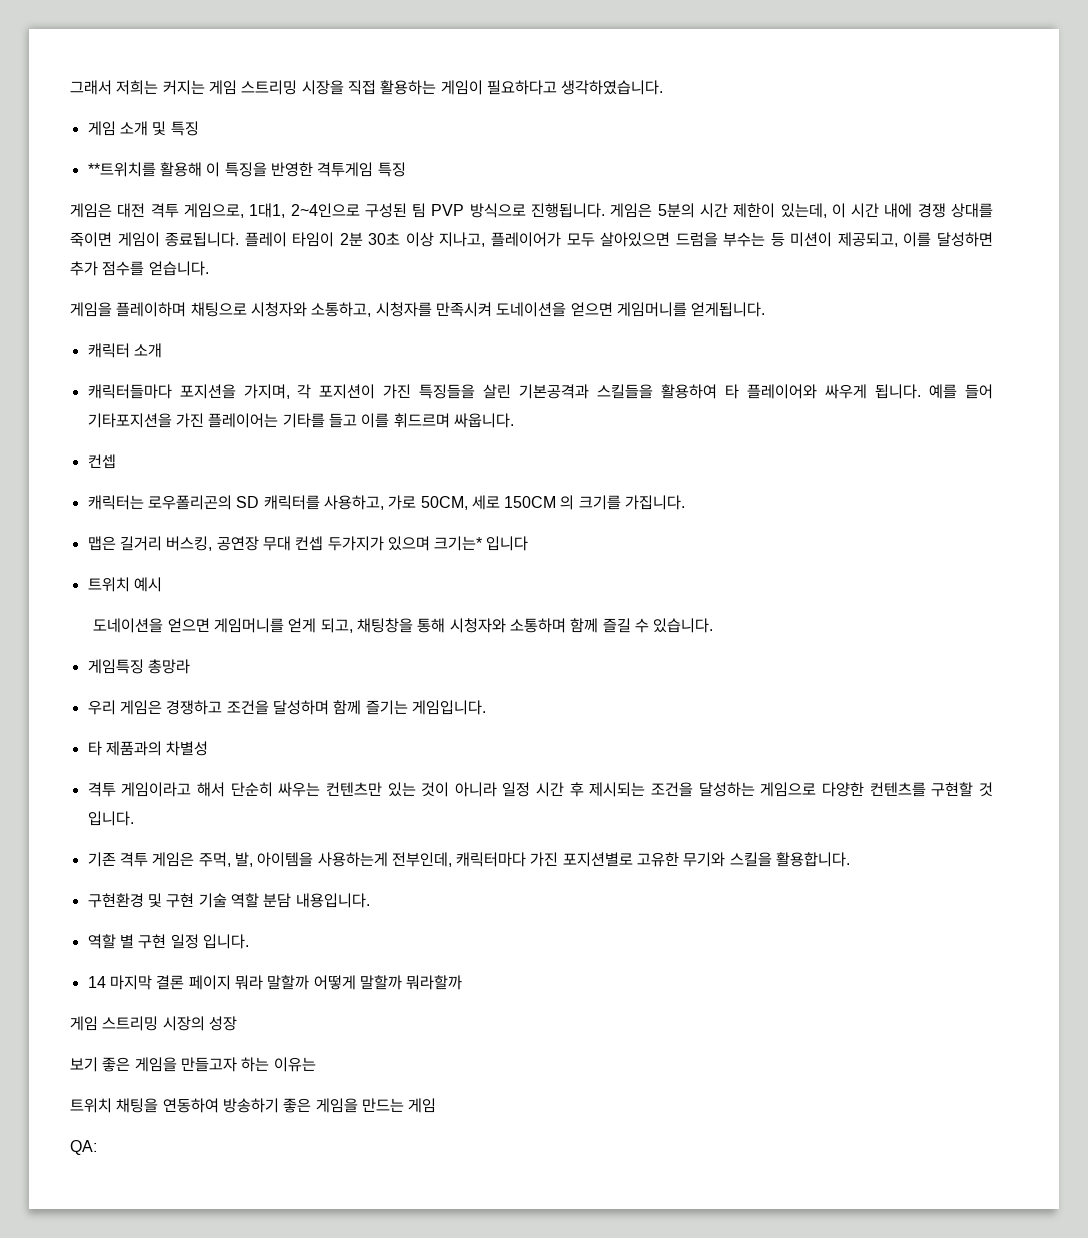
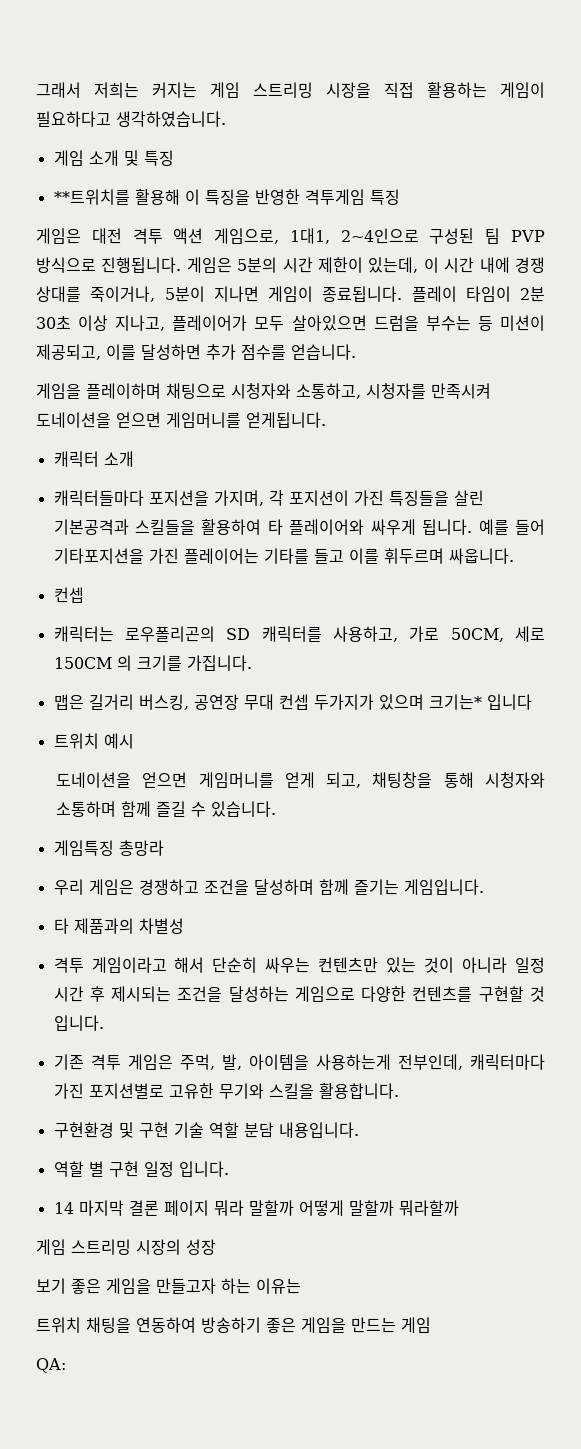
- 게임은 대전 격투 게임으로, 1대1, 2~4인으로 구성된 팀 PVP 방식으로 진행됩니다.
+ 게임은 대전 격투 액션 게임으로, 1대1, 2~4인으로 구성된 팀 PVP 방식으로 진행됩니다.
- 게임은 5분의 시간 제한이 있는데, 이 시간 내에 경쟁 상대를 죽이면 게임이 종료됩니다.
+ 게임은 5분의 시간 제한이 있는데, 이 시간 내에 경쟁 상대를 죽이거나, 5분이 지나면 게임이 종료됩니다.
- 예를 들어 기타포지션을 가진 플레이어는 기타를 들고 이를 휘드르며 싸웁니다.
+ 예를 들어 기타포지션을 가진 플레이어는 기타를 들고 이를 휘두르며 싸웁니다.

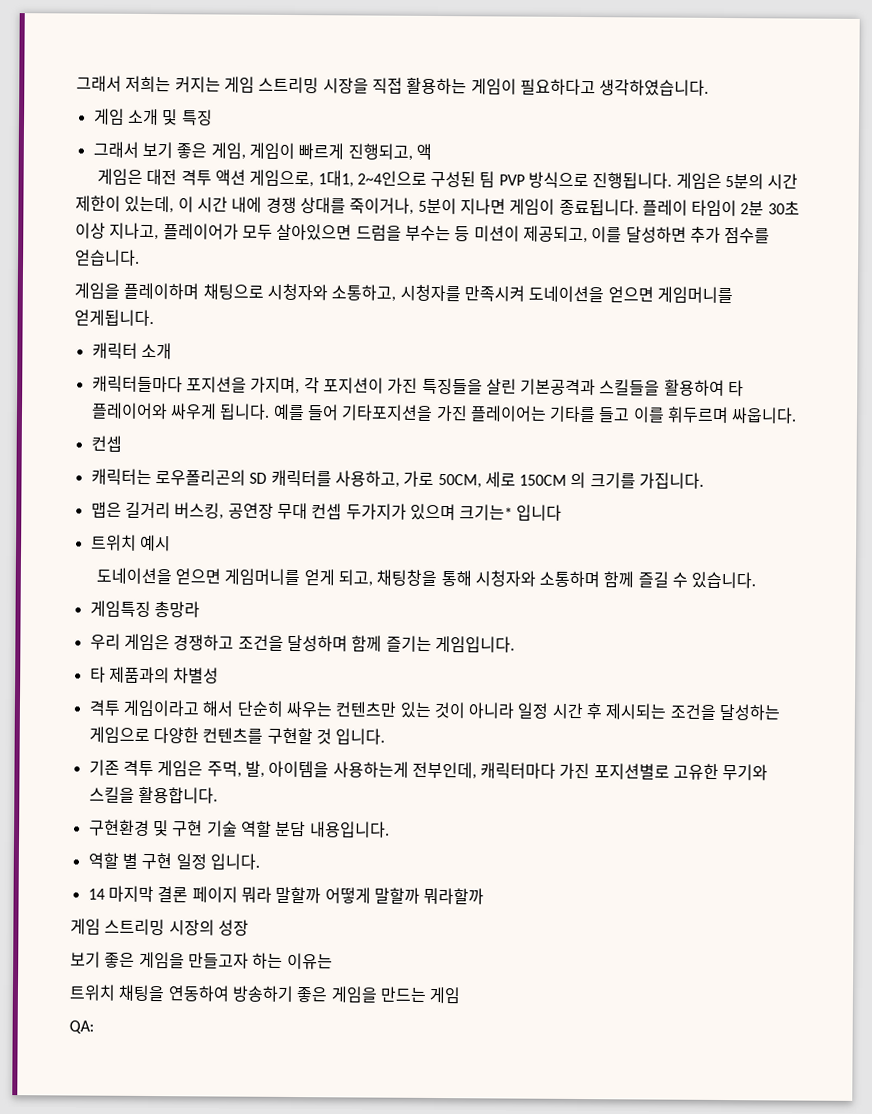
- **트위치를 활용해 이 특징을 반영한 격투게임 특징
+ 그래서 보기 좋은 게임, 게임이 빠르게 진행되고, 액

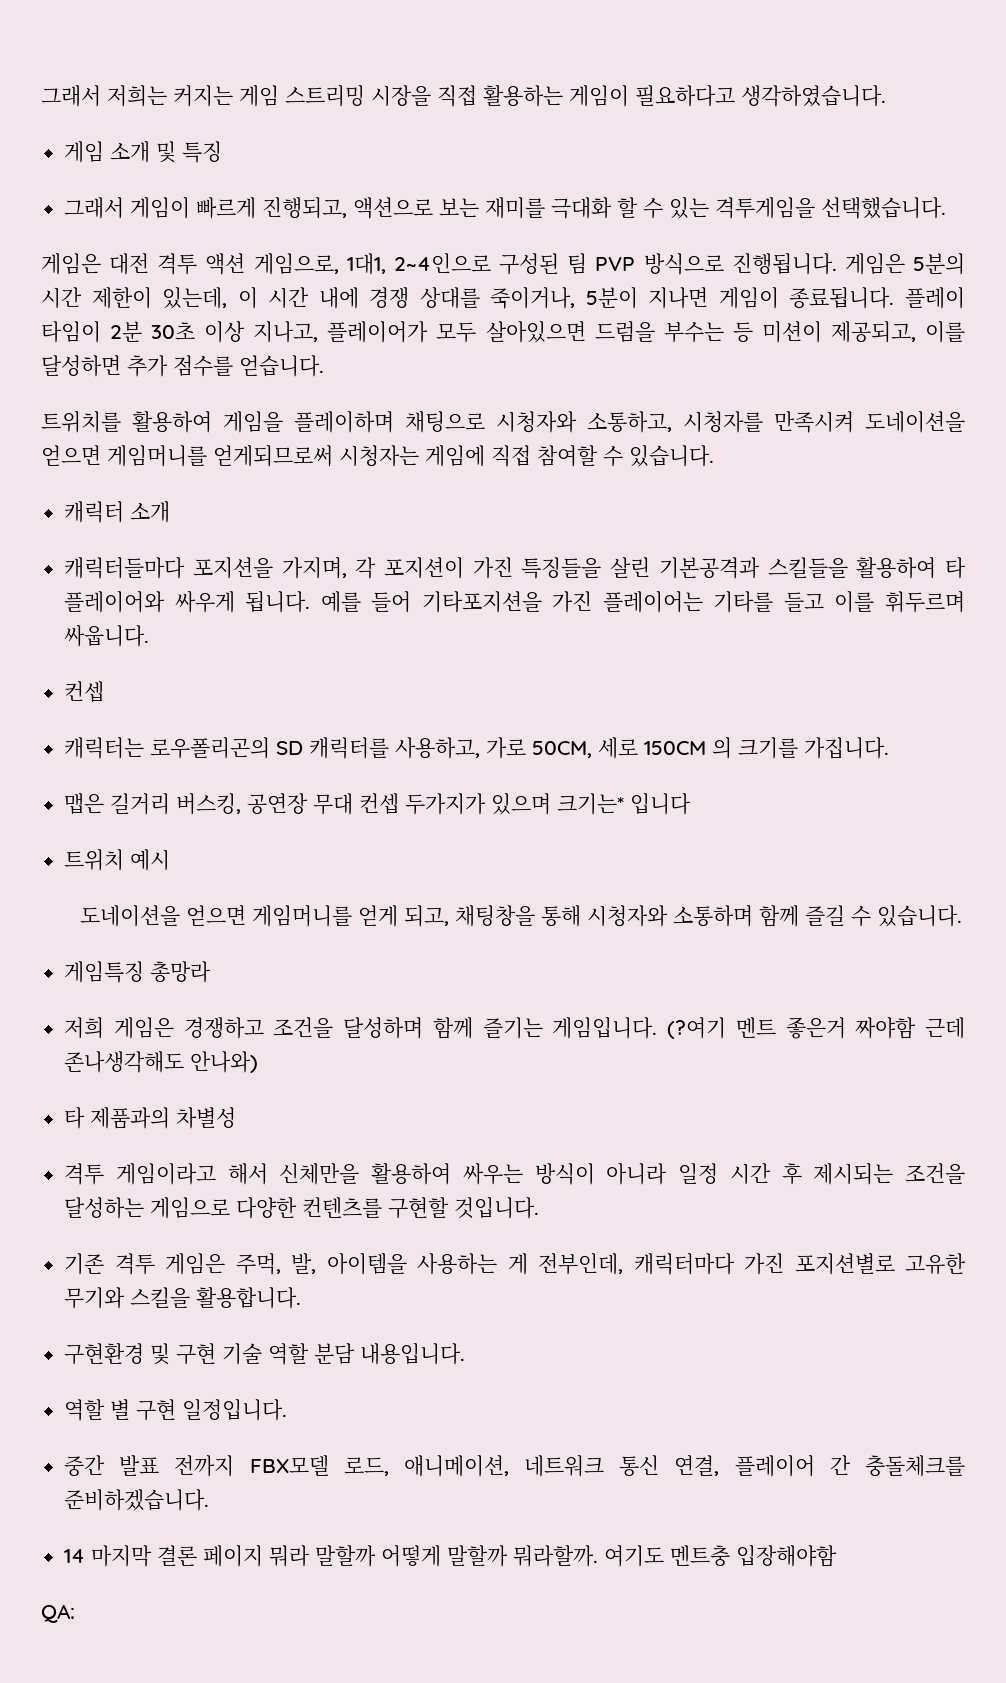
- 그래서 보기 좋은 게임, 게임이 빠르게 진행되고, 액
+ 그래서 게임이 빠르게 진행되고, 액션으로 보는 재미를 극대화 할 수 있는 격투게임을 선택했습니다.
- 게임을 플레이하며 채팅으로 시청자와 소통하고, 시청자를 만족시켜 도네이션을 얻으면 게임머니를 얻게됩니다.
+ 트위치를 활용하여 게임을 플레이하며 채팅으로 시청자와 소통하고, 시청자를 만족시켜 도네이션을 얻으면 게임머니를 얻게되므로써 시청자는 게임에 직접 참여할 수 있습니다.
- 우리 게임은 경쟁하고 조건을 달성하며 함께 즐기는 게임입니다.
+ 저희 게임은 경쟁하고 조건을 달성하며 함께 즐기는 게임입니다. (?여기 멘트 좋은거 짜야함 근데 존나생각해도 안나와)
- 격투 게임이라고 해서 단순히 싸우는 컨텐츠만 있는 것이 아니라 일정 시간 후 제시되는 조건을 달성하는 게임으로 다양한 컨텐츠를 구현할 것 입니다.
+ 격투 게임이라고 해서 신체만을 활용하여 싸우는 방식이 아니라 일정 시간 후 제시되는 조건을 달성하는 게임으로 다양한 컨텐츠를 구현할 것입니다.
- 기존 격투 게임은 주먹, 발, 아이템을 사용하는게 전부인데, 캐릭터마다 가진 포지션별로 고유한 무기와 스킬을 활용합니다.
+ 기존 격투 게임은 주먹, 발, 아이템을 사용하는 게 전부인데, 캐릭터마다 가진 포지션별로 고유한 무기와 스킬을 활용합니다.
- 역할 별 구현 일정 입니다.
+ 역할 별 구현 일정입니다.
+ 중간 발표 전까지 FBX모델 로드, 애니메이션, 네트워크 통신 연결, 플레이어 간 충돌체크를 준비하겠습니다.
- 14 마지막 결론 페이지 뭐라 말할까 어떻게 말할까 뭐라할까
- 게임 스트리밍 시장의 성장
- 보기 좋은 게임을 만들고자 하는 이유는
- 트위치 채팅을 연동하여 방송하기 좋은 게임을 만드는 게임
+ 14 마지막 결론 페이지 뭐라 말할까 어떻게 말할까 뭐라할까. 여기도 멘트충 입장해야함

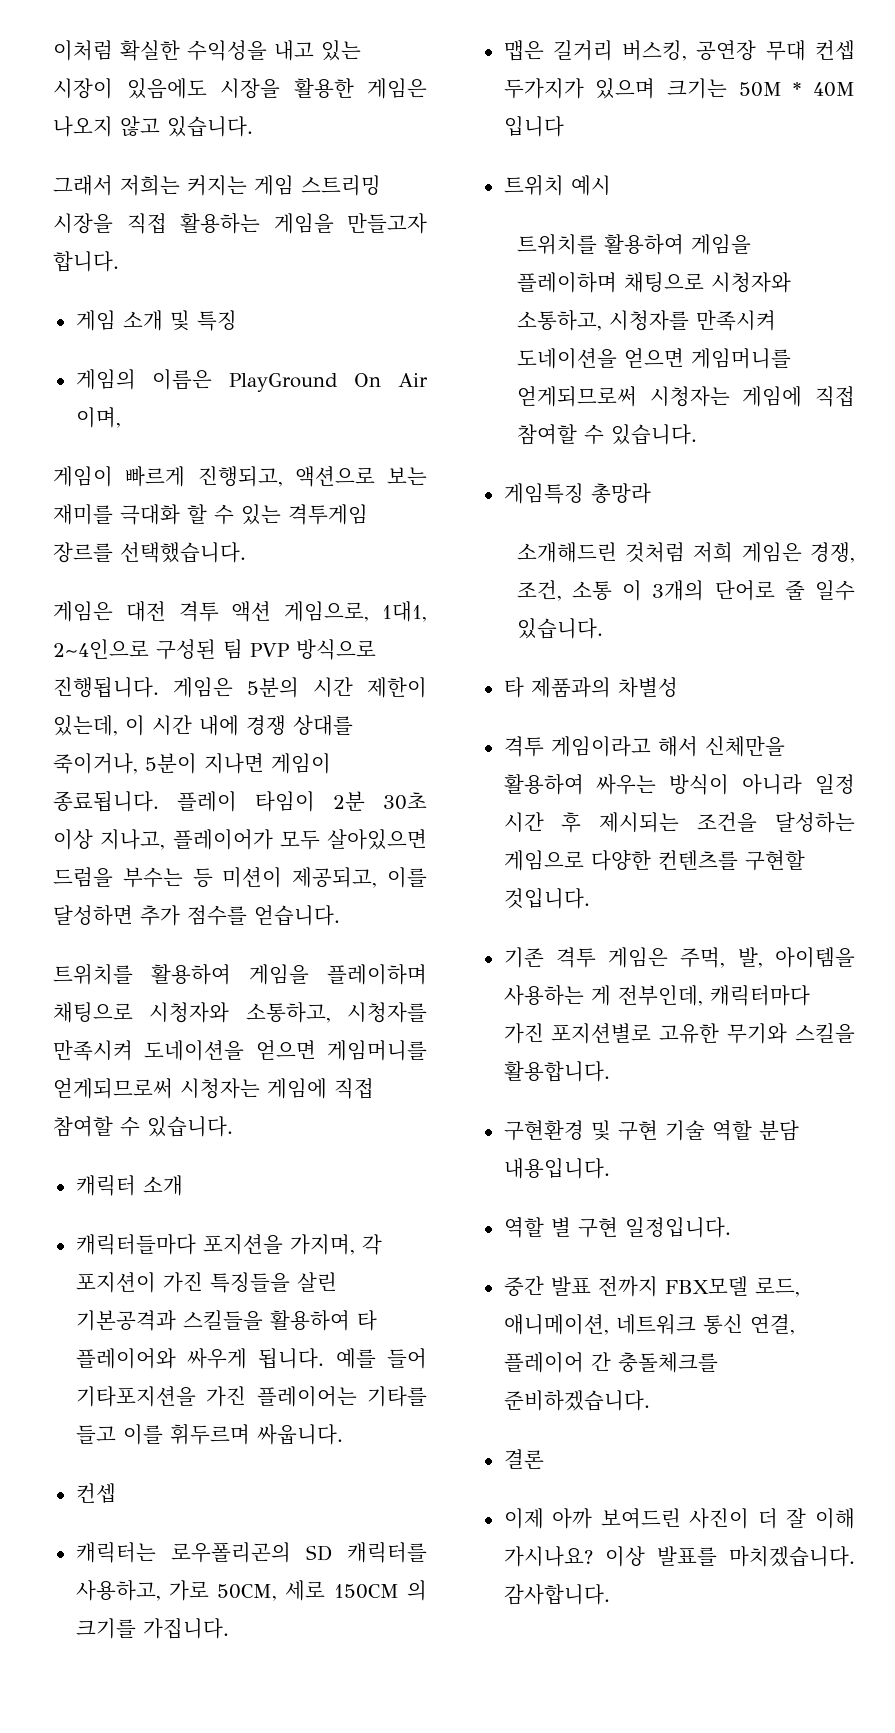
+ 이처럼 확실한 수익성을 내고 있는 시장이 있음에도 시장을 활용한 게임은 나오지 않고 있습니다.
- 그래서 저희는 커지는 게임 스트리밍 시장을 직접 활용하는 게임이 필요하다고 생각하였습니다.
+ 그래서 저희는 커지는 게임 스트리밍 시장을 직접 활용하는 게임을 만들고자 합니다.
- 그래서 게임이 빠르게 진행되고, 액션으로 보는 재미를 극대화 할 수 있는 격투게임을 선택했습니다.
+ 게임의 이름은 PlayGround On Air 이며,
+ 게임이 빠르게 진행되고, 액션으로 보는 재미를 극대화 할 수 있는 격투게임 장르를 선택했습니다.
- 맵은 길거리 버스킹, 공연장 무대 컨셉 두가지가 있으며 크기는* 입니다
+ 맵은 길거리 버스킹, 공연장 무대 컨셉 두가지가 있으며 크기는 50M * 40M 입니다
  트위치 예시
- 도네이션을 얻으면 게임머니를 얻게 되고, 채팅창을 통해 시청자와 소통하며 함께 즐길 수 있습니다.
+ 트위치를 활용하여 게임을 플레이하며 채팅으로 시청자와 소통하고, 시청자를 만족시켜 도네이션을 얻으면 게임머니를 얻게되므로써 시청자는 게임에 직접 참여할 수 있습니다.
  게임특징 총망라
- 저희 게임은 경쟁하고 조건을 달성하며 함께 즐기는 게임입니다. (?여기 멘트 좋은거 짜야함 근데 존나생각해도 안나와)
+ 소개해드린 것처럼 저희 게임은 경쟁, 조건, 소통 이 3개의 단어로 줄 일수 있습니다.
- 14 마지막 결론 페이지 뭐라 말할까 어떻게 말할까 뭐라할까. 여기도 멘트충 입장해야함
- QA:
+ 결론
+ 이제 아까 보여드린 사진이 더 잘 이해 가시나요? 이상 발표를 마치겠습니다. 감사합니다.

